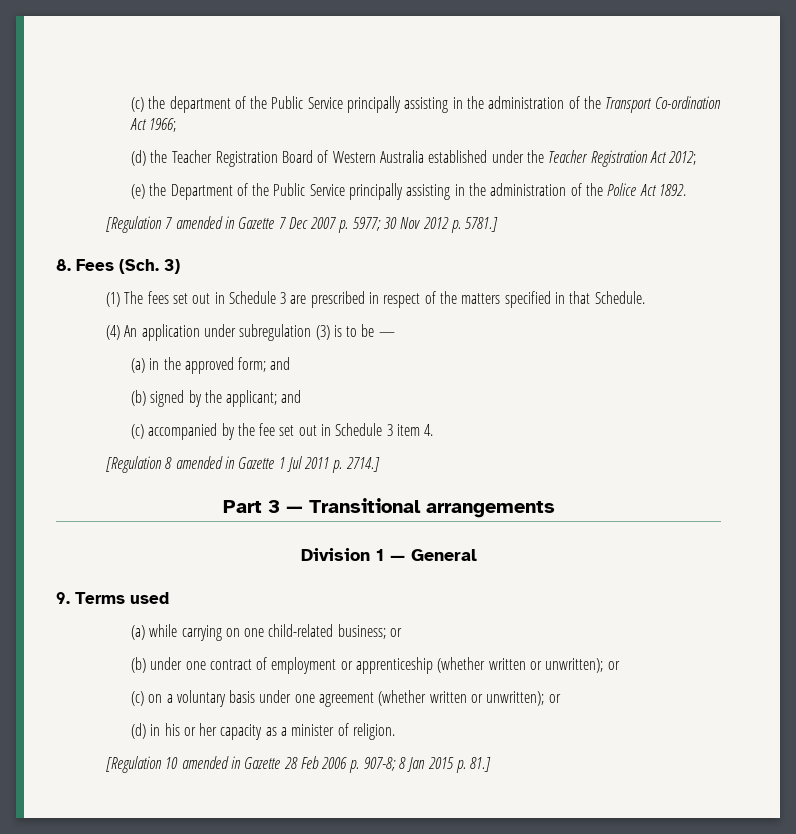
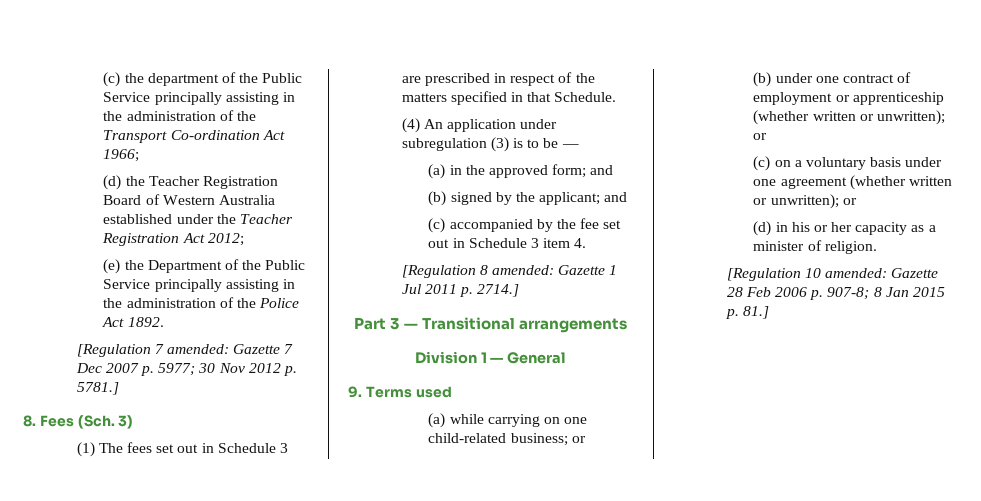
- [Regulation 7 amended in Gazette 7 Dec 2007 p. 5977; 30 Nov 2012 p. 5781.]
+ [Regulation 7 amended: Gazette 7 Dec 2007 p. 5977; 30 Nov 2012 p. 5781.]
- [Regulation 8 amended in Gazette 1 Jul 2011 p. 2714.]
+ [Regulation 8 amended: Gazette 1 Jul 2011 p. 2714.]
- [Regulation 10 amended in Gazette 28 Feb 2006 p. 907-8; 8 Jan 2015 p. 81.]
+ [Regulation 10 amended: Gazette 28 Feb 2006 p. 907-8; 8 Jan 2015 p. 81.]

